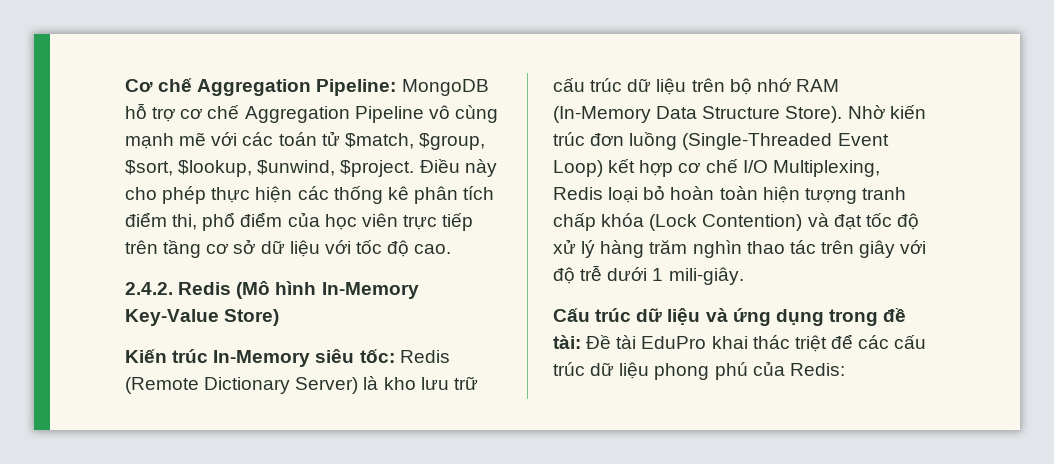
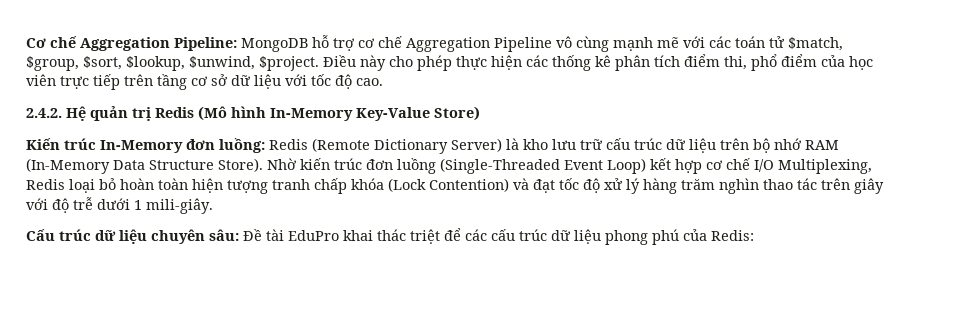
- 2.4.2. Redis (Mô hình In-Memory Key-Value Store)
+ 2.4.2. Hệ quản trị Redis (Mô hình In-Memory Key-Value Store)
- Kiến trúc In-Memory siêu tốc: Redis (Remote Dictionary Server) là kho lưu trữ cấu trúc dữ liệu trên bộ nhớ RAM (In-Memory Data Structure Store).
+ Kiến trúc In-Memory đơn luồng: Redis (Remote Dictionary Server) là kho lưu trữ cấu trúc dữ liệu trên bộ nhớ RAM (In-Memory Data Structure Store).
- Cấu trúc dữ liệu và ứng dụng trong đề tài: Đề tài EduPro khai thác triệt để các cấu trúc dữ liệu phong phú của Redis:
+ Cấu trúc dữ liệu chuyên sâu: Đề tài EduPro khai thác triệt để các cấu trúc dữ liệu phong phú của Redis:

